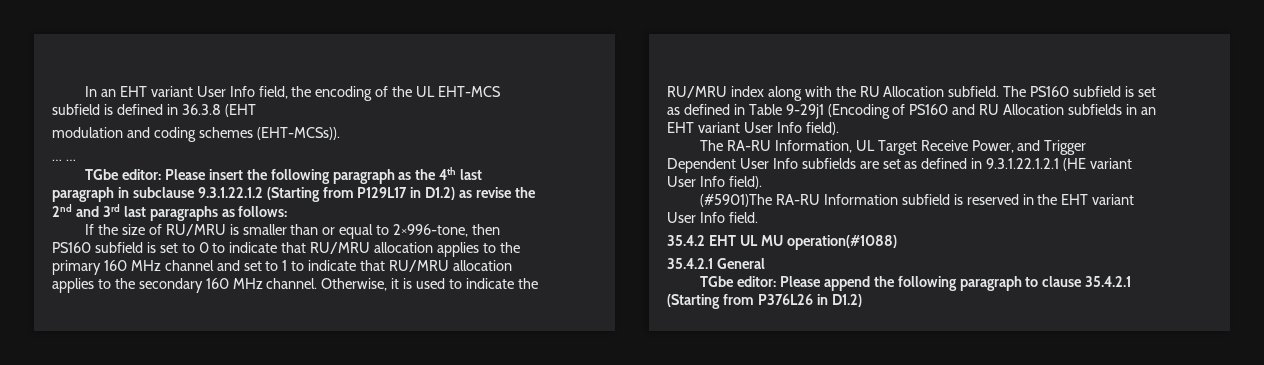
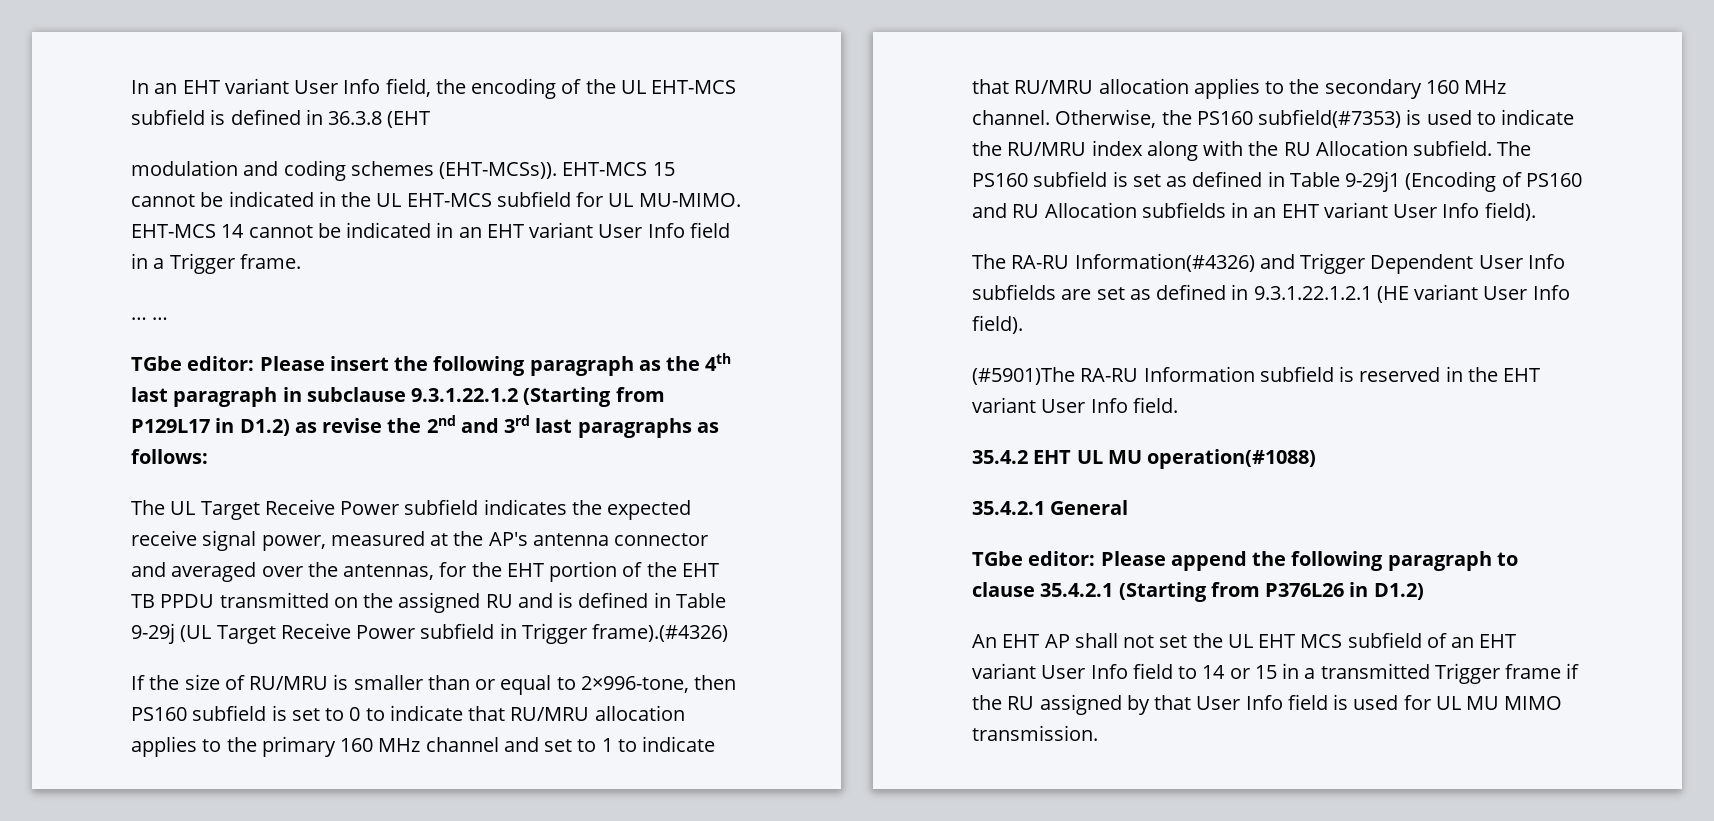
+ EHT-MCS 15 cannot be indicated in the UL EHT-MCS subfield for UL MU-MIMO. EHT-MCS 14 cannot be indicated in an EHT variant User Info field in a Trigger frame.
+ The UL Target Receive Power subfield indicates the expected receive signal power, measured at the AP's antenna connector and averaged over the antennas, for the EHT portion of the EHT TB PPDU transmitted on the assigned RU and is defined in Table 9-29j (UL Target Receive Power subfield in Trigger frame).(#4326)
- Otherwise, it is used to indicate the RU/MRU index along with the RU Allocation subfield.
+ Otherwise, the PS160 subfield(#7353) is used to indicate the RU/MRU index along with the RU Allocation subfield.
- The RA-RU Information, UL Target Receive Power, and Trigger Dependent User Info subfields are set as defined in 9.3.1.22.1.2.1 (HE variant User Info field).
+ The RA-RU Information(#4326) and Trigger Dependent User Info subfields are set as defined in 9.3.1.22.1.2.1 (HE variant User Info field).
+ An EHT AP shall not set the UL EHT MCS subfield of an EHT variant User Info field to 14 or 15 in a transmitted Trigger frame if the RU assigned by that User Info field is used for UL MU MIMO transmission.

